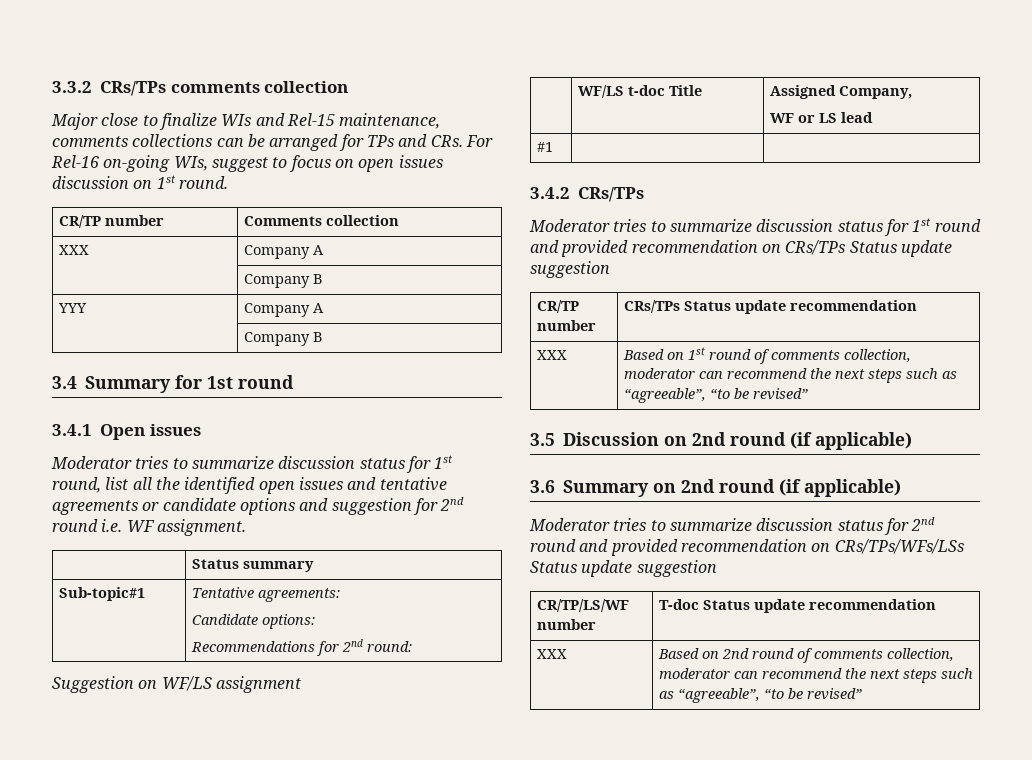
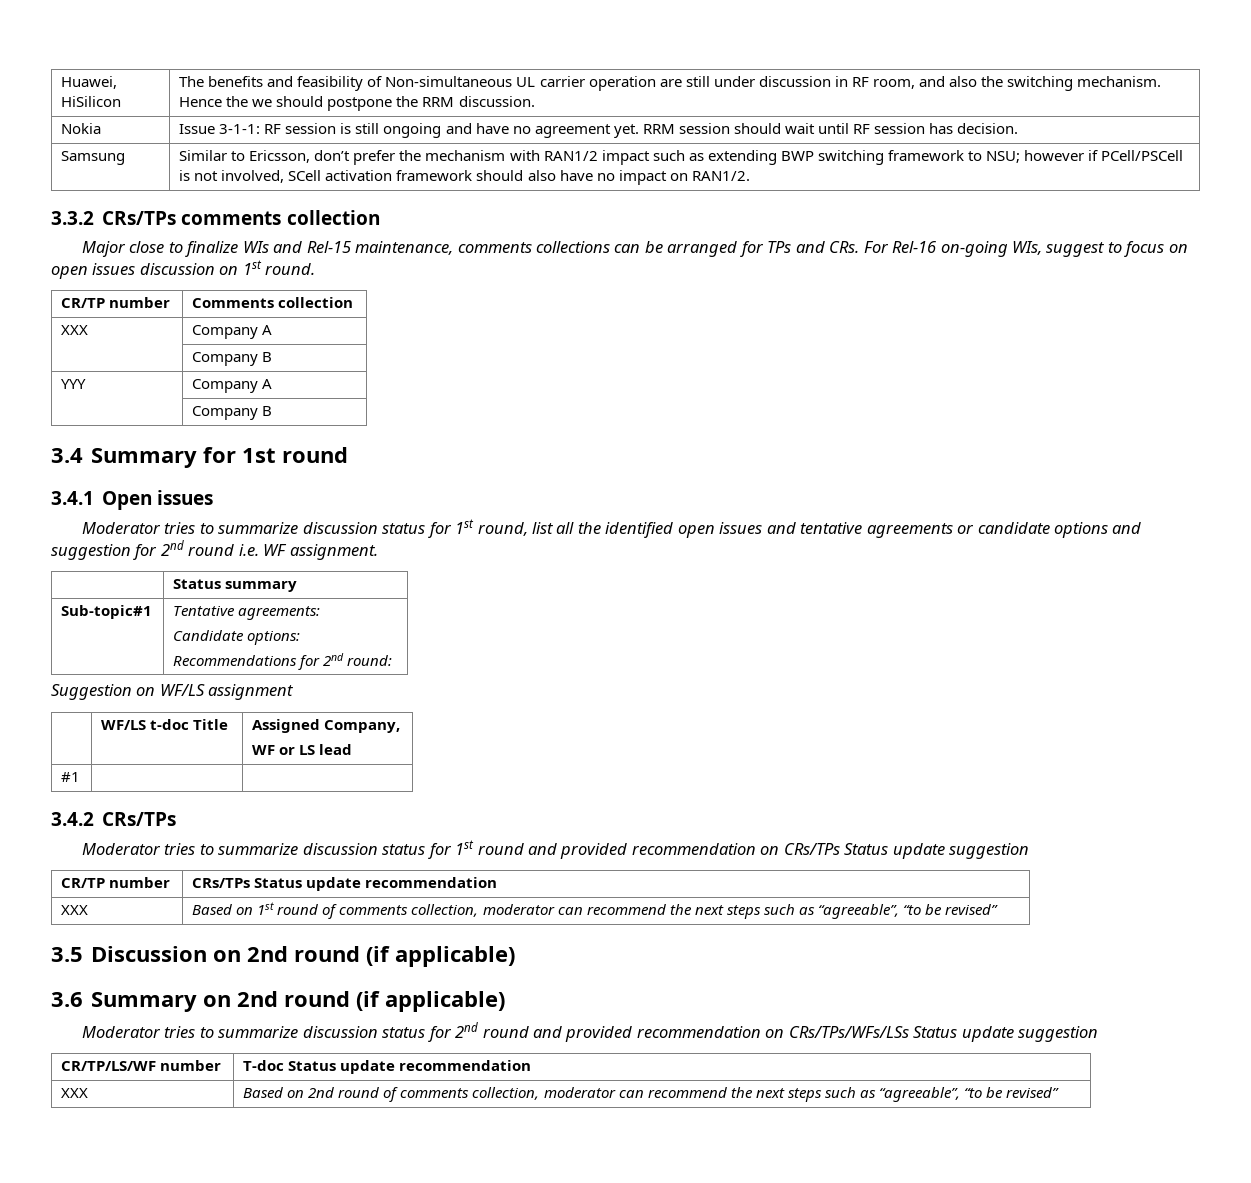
+ Huawei, HiSilicon | The benefits and feasibility of Non-simultaneous UL carrier operation are still under discussion in RF room, and also the switching mechanism. Hence the we should postpone the RRM discussion.
+ Nokia | Issue 3-1-1: RF session is still ongoing and have no agreement yet. RRM session should wait until RF session has decision.
+ Samsung | Similar to Ericsson, don’t prefer the mechanism with RAN1/2 impact such as extending BWP switching framework to NSU; however if PCell/PSCell is not involved, SCell activation framework should also have no impact on RAN1/2.

